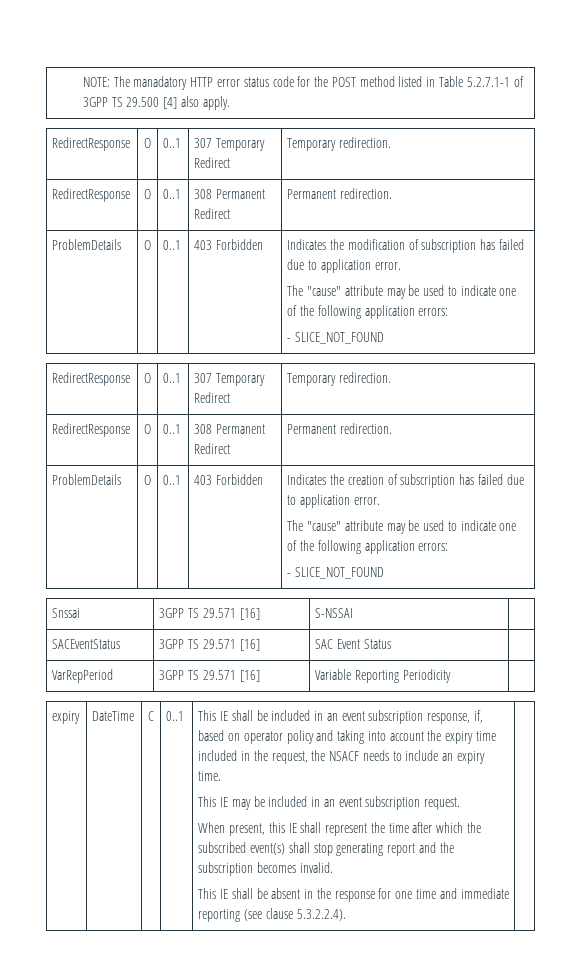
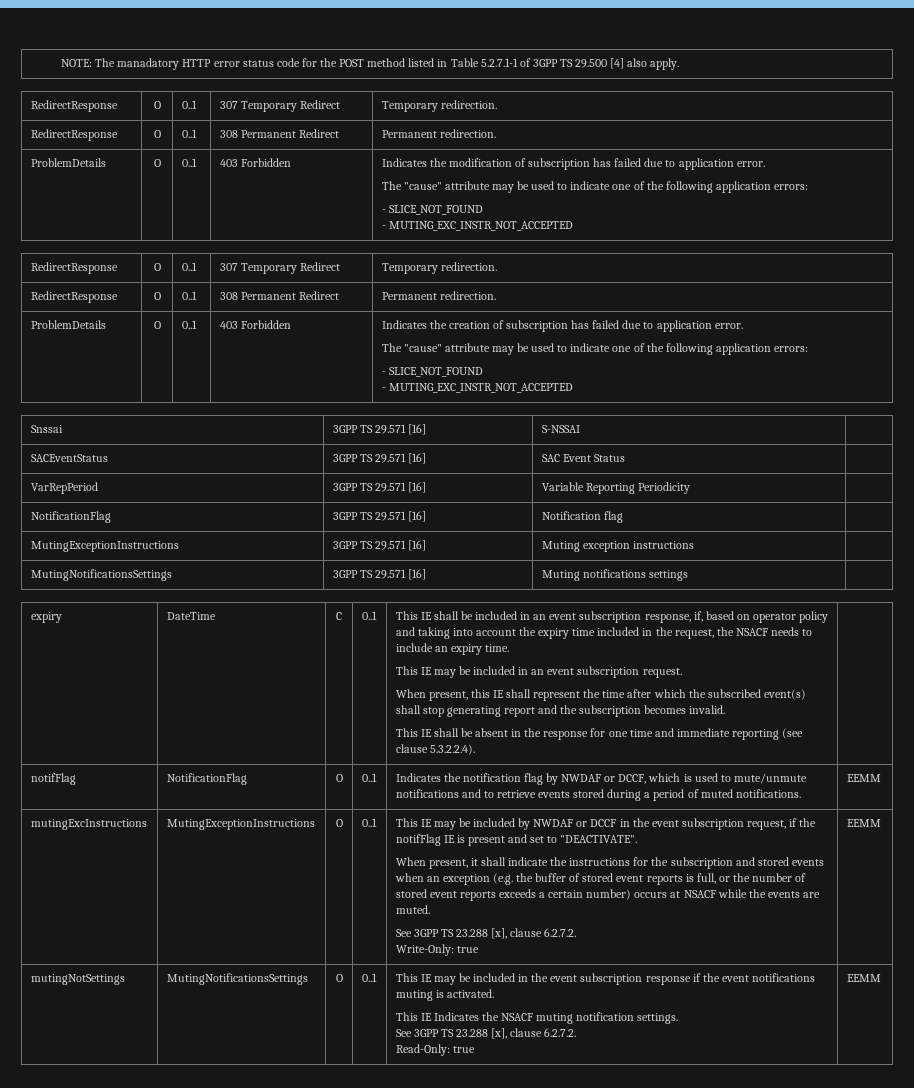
  ProblemDetails | O | 0..1 | 403 Forbidden | Indicates the modification of subscription has failed due to application error.
  The "cause" attribute may be used to indicate one of the following application errors:
  - SLICE_NOT_FOUND
+ - MUTING_EXC_INSTR_NOT_ACCEPTED
  ProblemDetails | O | 0..1 | 403 Forbidden | Indicates the creation of subscription has failed due to application error.
  The "cause" attribute may be used to indicate one of the following application errors:
  - SLICE_NOT_FOUND
+ - MUTING_EXC_INSTR_NOT_ACCEPTED
+ NotificationFlag | 3GPP TS 29.571 [16] | Notification flag |
+ MutingExceptionInstructions | 3GPP TS 29.571 [16] | Muting exception instructions |
+ MutingNotificationsSettings | 3GPP TS 29.571 [16] | Muting notifications settings |
+ notifFlag | NotificationFlag | O | 0..1 | Indicates the notification flag by NWDAF or DCCF, which is used to mute/unmute notifications and to retrieve events stored during a period of muted notifications. | EEMM
+ mutingExcInstructions | MutingExceptionInstructions | O | 0..1 | This IE may be included by NWDAF or DCCF in the event subscription request, if the notifFlag IE is present and set to "DEACTIVATE".
+ When present, it shall indicate the instructions for the subscription and stored events when an exception (e.g. the buffer of stored event reports is full, or the number of stored event reports exceeds a certain number) occurs at NSACF while the events are muted.
+ See 3GPP TS 23.288 [x], clause 6.2.7.2.
+ Write-Only: true | EEMM
+ mutingNotSettings | MutingNotificationsSettings | O | 0..1 | This IE may be included in the event subscription response if the event notifications muting is activated.
+ This IE Indicates the NSACF muting notification settings.
+ See 3GPP TS 23.288 [x], clause 6.2.7.2.
+ Read-Only: true | EEMM

